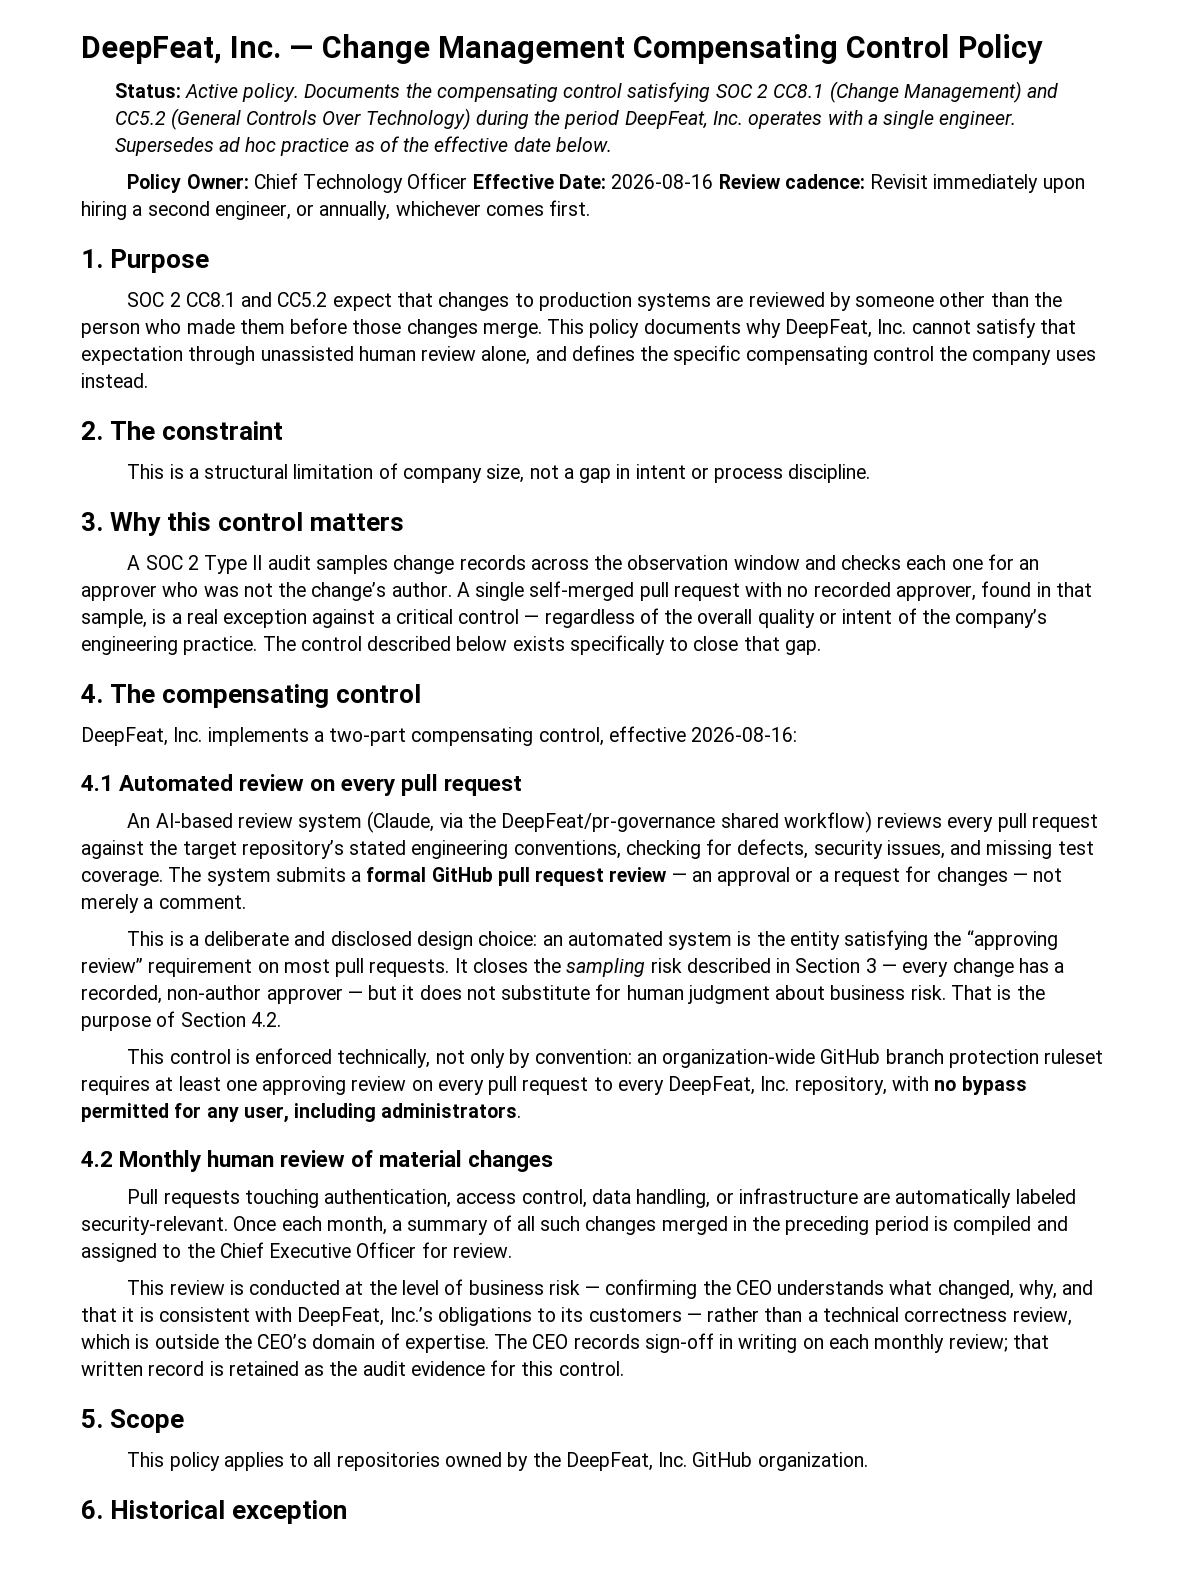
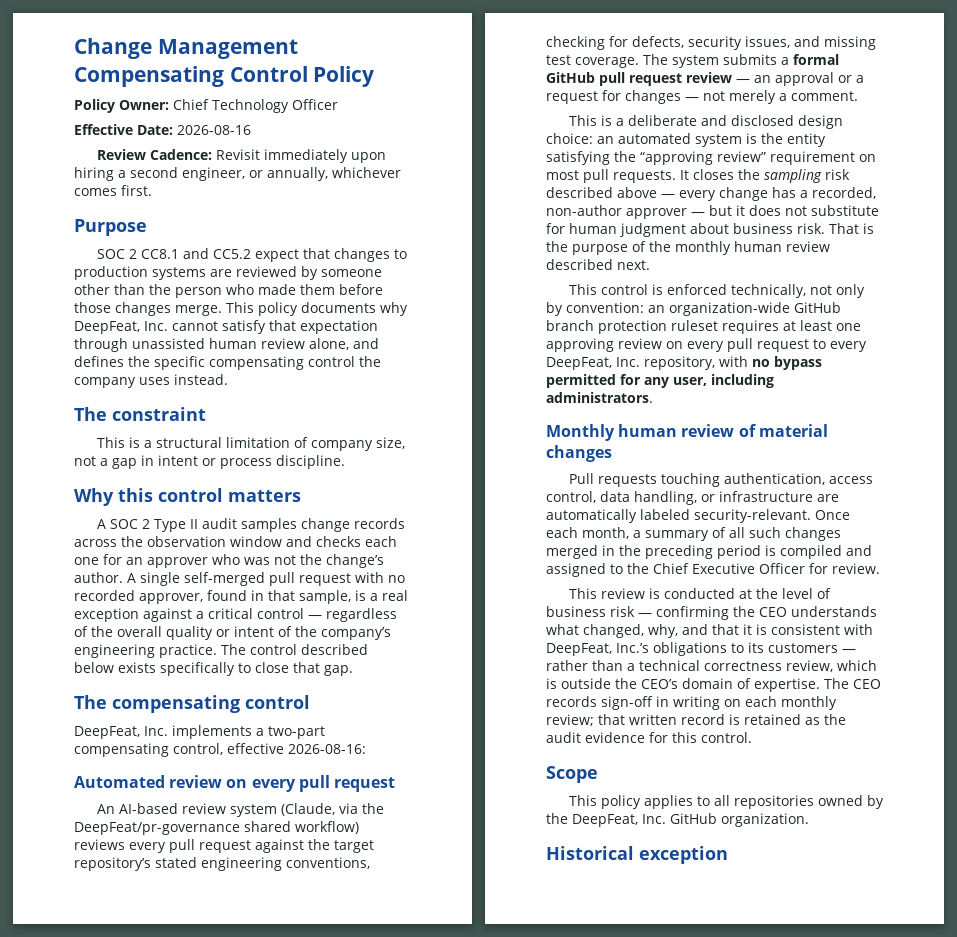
- DeepFeat, Inc. — Change Management Compensating Control Policy
+ Change Management Compensating Control Policy
- Status: Active policy. Documents the compensating control satisfying SOC 2 CC8.1 (Change Management) and CC5.2 (General Controls Over Technology) during the period DeepFeat, Inc. operates with a single engineer. Supersedes ad hoc practice as of the effective date below.
- Policy Owner: Chief Technology Officer Effective Date: 2026-08-16 Review cadence: Revisit immediately upon hiring a second engineer, or annually, whichever comes first.
+ Policy Owner: Chief Technology Officer
+ Effective Date: 2026-08-16
+ Review Cadence: Revisit immediately upon hiring a second engineer, or annually, whichever comes first.
- 1. Purpose
+ Purpose
- 2. The constraint
+ The constraint
- 3. Why this control matters
+ Why this control matters
- 4. The compensating control
+ The compensating control
- 4.1 Automated review on every pull request
+ Automated review on every pull request
- It closes the sampling risk described in Section 3 — every change has a recorded, non-author approver — but it does not substitute for human judgment about business risk.
+ It closes the sampling risk described above — every change has a recorded, non-author approver — but it does not substitute for human judgment about business risk.
- That is the purpose of Section 4.2.
+ That is the purpose of the monthly human review described next.
- 4.2 Monthly human review of material changes
+ Monthly human review of material changes
- 5. Scope
+ Scope
- 6. Historical exception
+ Historical exception

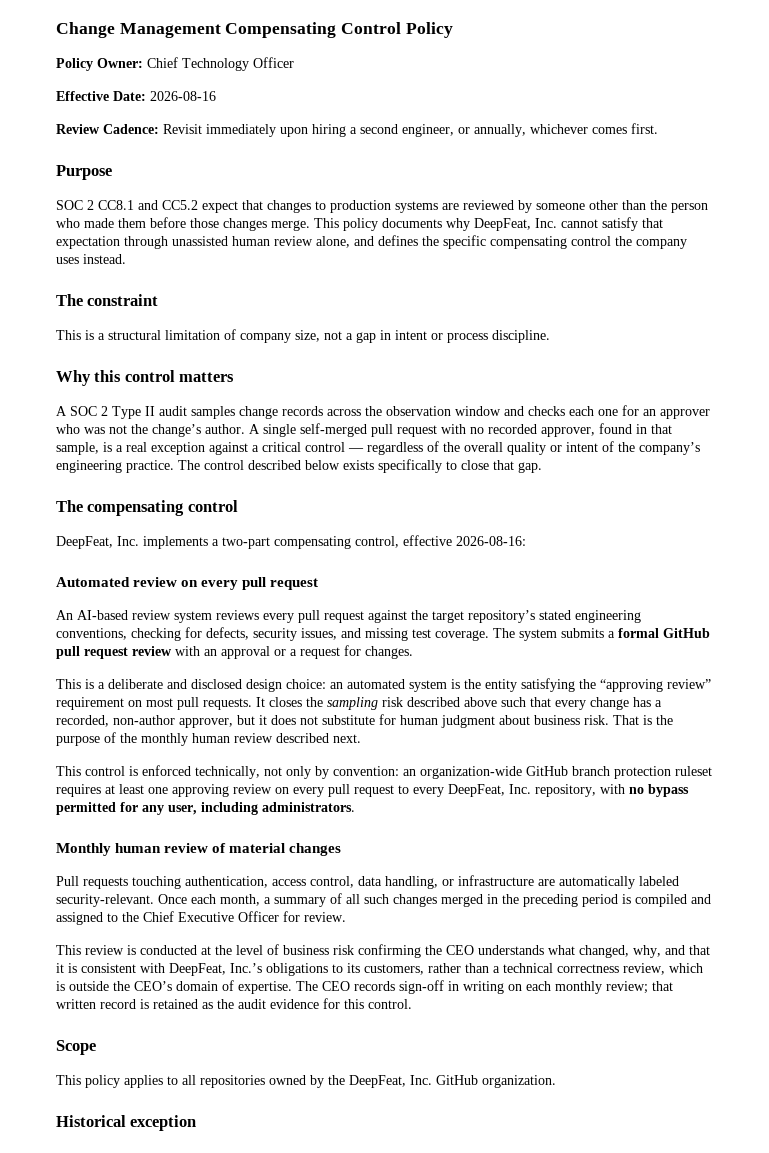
- An AI-based review system (Claude, via the DeepFeat/pr-governance shared workflow) reviews every pull request against the target repository’s stated engineering conventions, checking for defects, security issues, and missing test coverage.
+ An AI-based review system reviews every pull request against the target repository’s stated engineering conventions, checking for defects, security issues, and missing test coverage.
- The system submits a formal GitHub pull request review — an approval or a request for changes — not merely a comment.
+ The system submits a formal GitHub pull request review with an approval or a request for changes.
- It closes the sampling risk described above — every change has a recorded, non-author approver — but it does not substitute for human judgment about business risk.
+ It closes the sampling risk described above such that every change has a recorded, non-author approver, but it does not substitute for human judgment about business risk.
- This review is conducted at the level of business risk — confirming the CEO understands what changed, why, and that it is consistent with DeepFeat, Inc.’s obligations to its customers — rather than a technical correctness review, which is outside the CEO’s domain of expertise.
+ This review is conducted at the level of business risk confirming the CEO understands what changed, why, and that it is consistent with DeepFeat, Inc.’s obligations to its customers, rather than a technical correctness review, which is outside the CEO’s domain of expertise.

